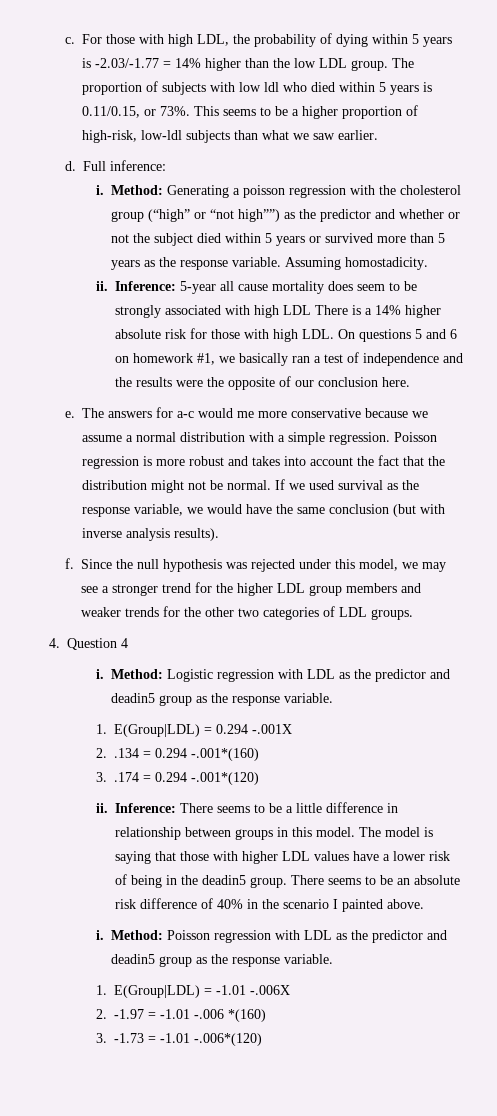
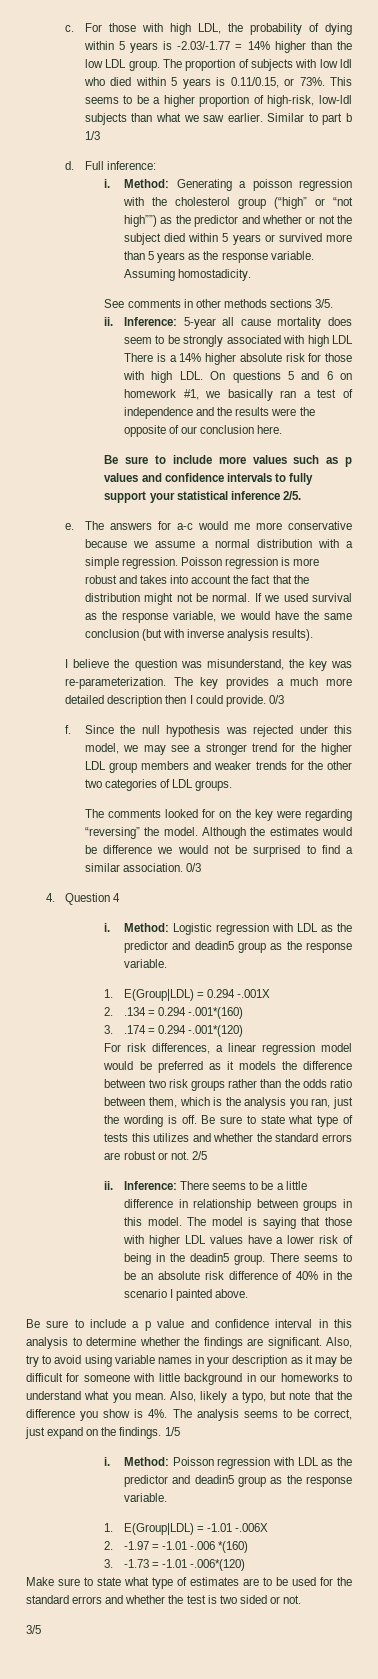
+ Similar to part b 1/3
+ See comments in other methods sections 3/5.
+ Be sure to include more values such as p values and confidence intervals to fully support your statistical inference 2/5.
+ I believe the question was misunderstand, the key was re-parameterization. The key provides a much more detailed description then I could provide. 0/3
+ The comments looked for on the key were regarding “reversing” the model. Although the estimates would be difference we would not be surprised to find a similar association. 0/3
+ For risk differences, a linear regression model would be preferred as it models the difference between two risk groups rather than the odds ratio between them, which is the analysis you ran, just the wording is off. Be sure to state what type of tests this utilizes and whether the standard errors are robust or not. 2/5
+ Be sure to include a p value and confidence interval in this analysis to determine whether the findings are significant. Also, try to avoid using variable names in your description as it may be difficult for someone with little background in our homeworks to understand what you mean. Also, likely a typo, but note that the difference you show is 4%. The analysis seems to be correct, just expand on the findings. 1/5
+ Make sure to state what type of estimates are to be used for the standard errors and whether the test is two sided or not.
+ 3/5

